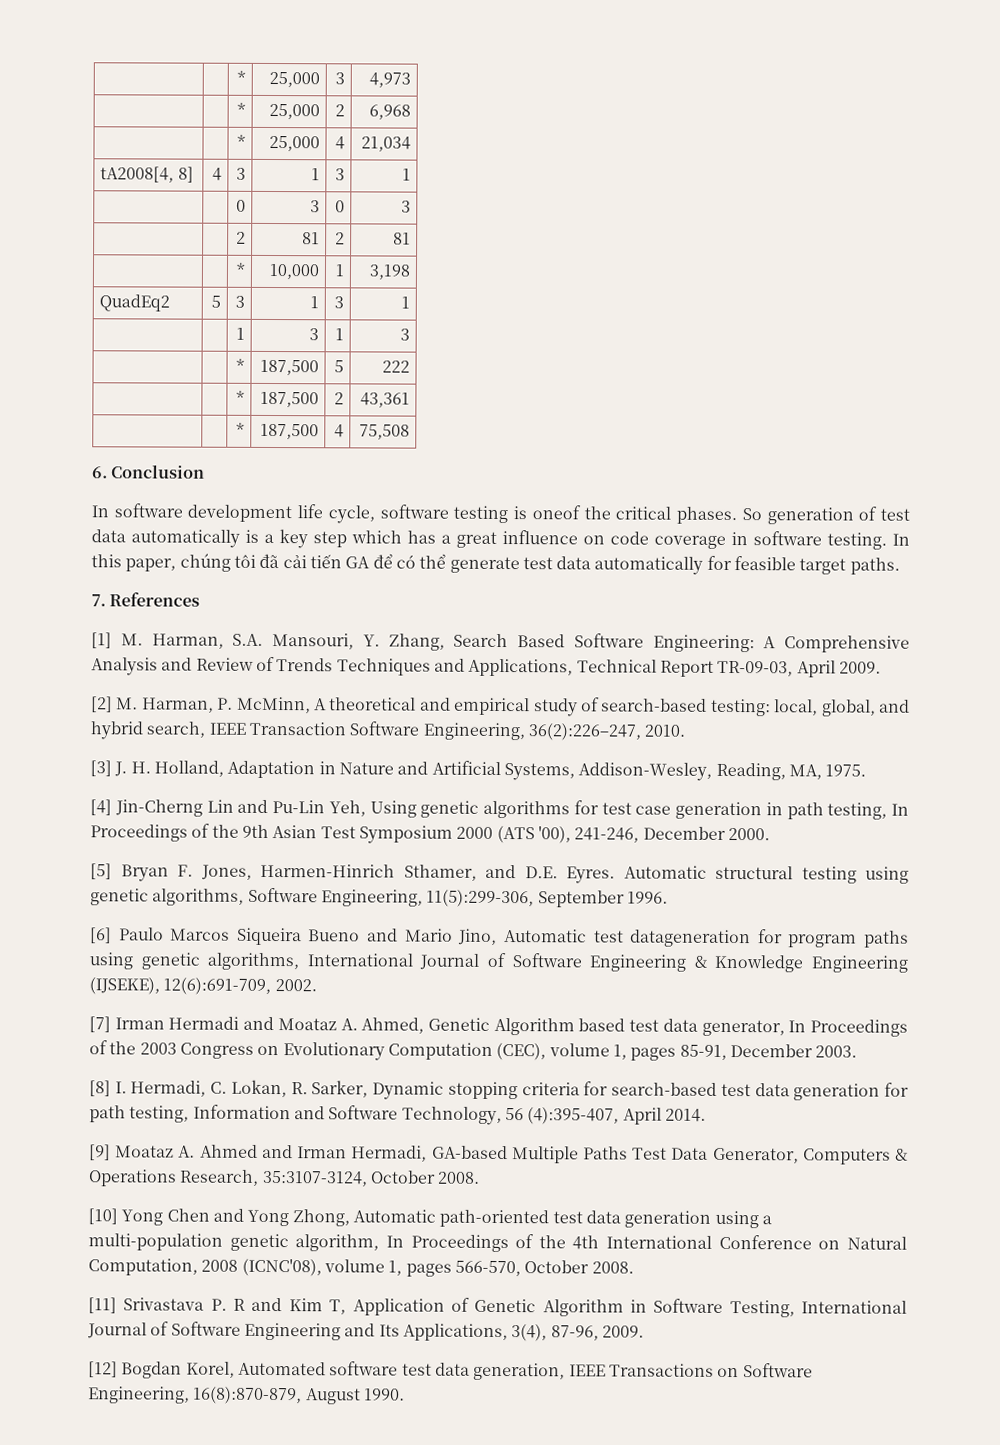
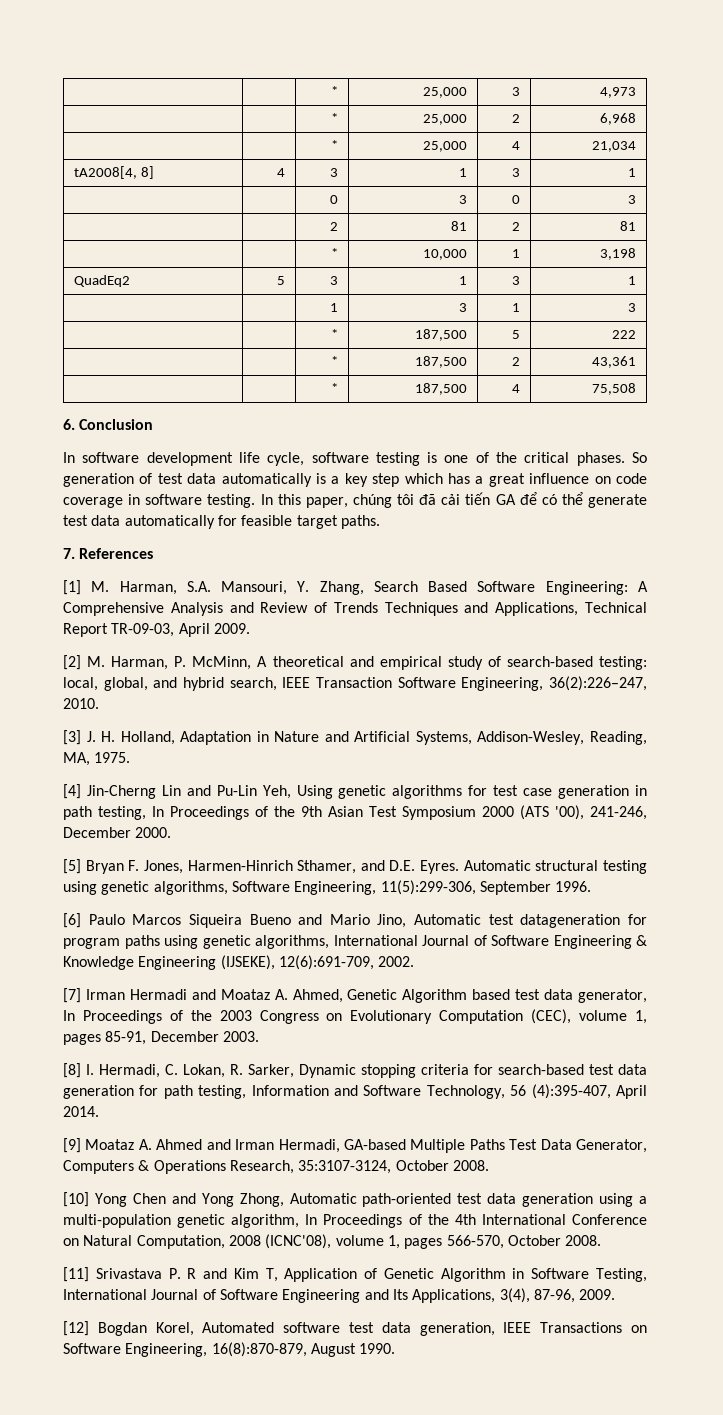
- In software development life cycle, software testing is oneof the critical phases.
+ In software development life cycle, software testing is one of the critical phases.

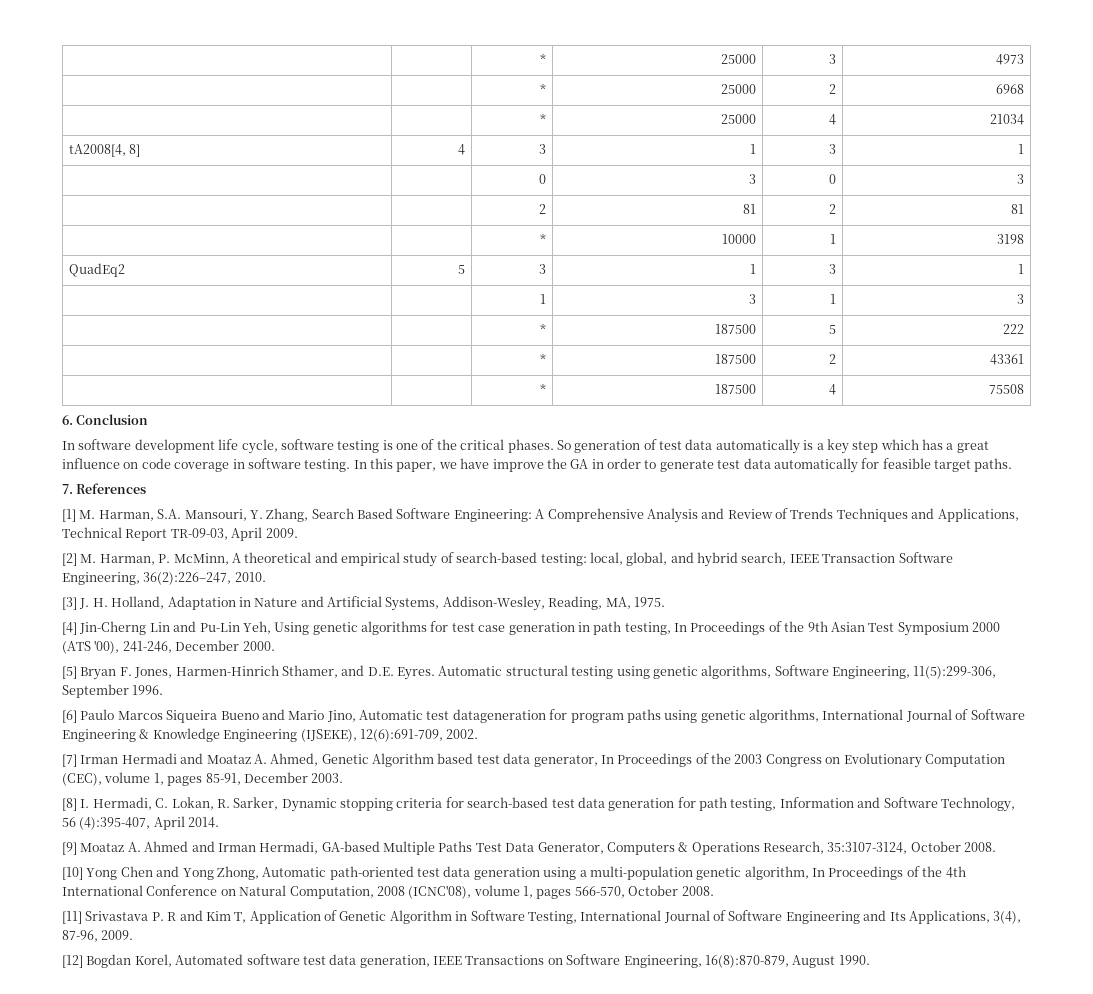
- | | * | 25,000 | 3 | 4,973
- | | * | 25,000 | 2 | 6,968
- | | * | 25,000 | 4 | 21,034
+ | | * | 25000 | 3 | 4973
+ | | * | 25000 | 2 | 6968
+ | | * | 25000 | 4 | 21034
- | | * | 10,000 | 1 | 3,198
+ | | * | 10000 | 1 | 3198
- | | * | 187,500 | 5 | 222
+ | | * | 187500 | 5 | 222
- | | * | 187,500 | 2 | 43,361
- | | * | 187,500 | 4 | 75,508
+ | | * | 187500 | 2 | 43361
+ | | * | 187500 | 4 | 75508
- In this paper, chúng tôi đã cải tiến GA để có thể generate test data automatically for feasible target paths.
+ In this paper, we have improve the GA in order to generate test data automatically for feasible target paths.

